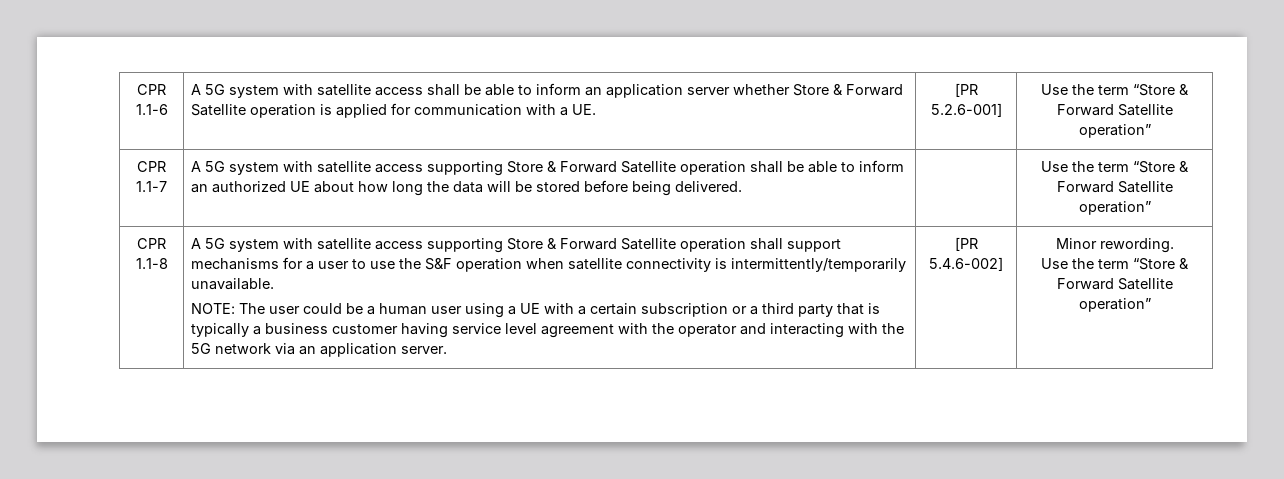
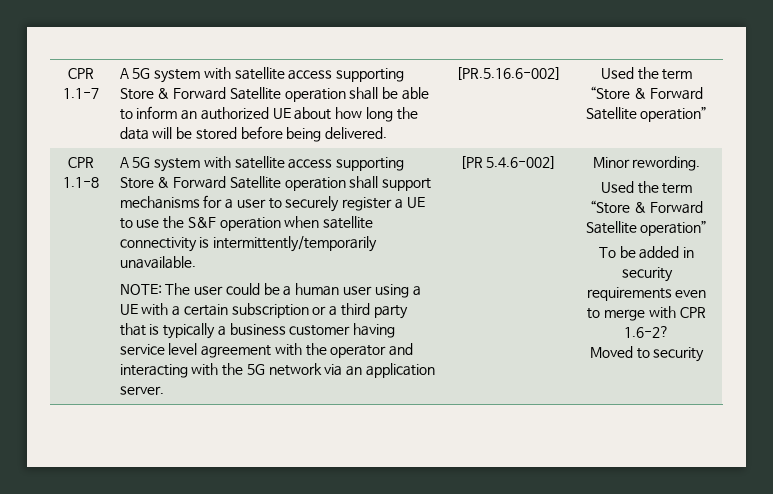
- CPR 1.1-6 | A 5G system with satellite access shall be able to inform an application server whether Store & Forward Satellite operation is applied for communication with a UE. | [PR 5.2.6-001] | Use the term “Store & Forward Satellite operation”
- A 5G system with satellite access supporting Store & Forward Satellite operation shall be able to inform an authorized UE about how long the data will be stored before being delivered. | | Use the term “Store & Forward Satellite operation”
+ A 5G system with satellite access supporting Store & Forward Satellite operation shall be able to inform an authorized UE about how long the data will be stored before being delivered. | [PR.5.16.6-002] | Used the term “Store & Forward Satellite operation”
- A 5G system with satellite access supporting Store & Forward Satellite operation shall support mechanisms for a user to use the S&F operation when satellite connectivity is intermittently/temporarily unavailable.
+ A 5G system with satellite access supporting Store & Forward Satellite operation shall support mechanisms for a user to securely register a UE to use the S&F operation when satellite connectivity is intermittently/temporarily unavailable.
  Minor rewording.
- Use the term “Store & Forward Satellite operation”
+ Used the term “Store & Forward Satellite operation”
+ To be added in security requirements even to merge with CPR 1.6-2?
+ Moved to security

